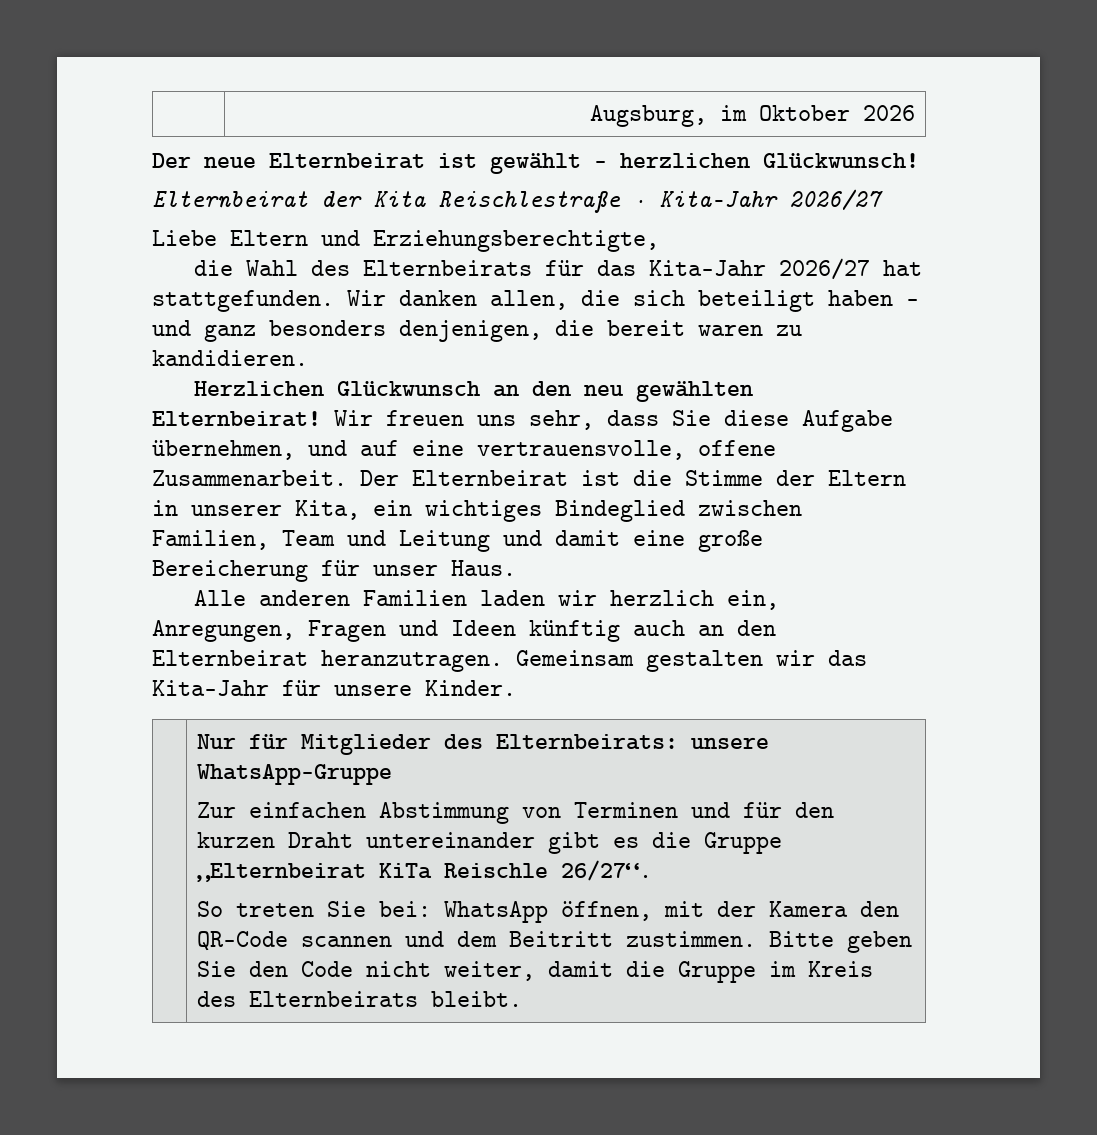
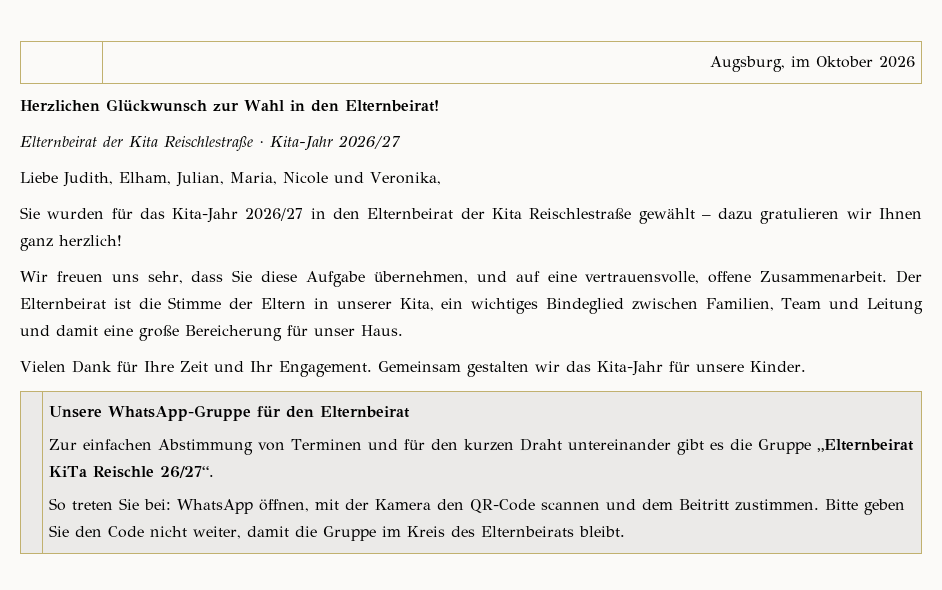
- Der neue Elternbeirat ist gewählt – herzlichen Glückwunsch!
+ Herzlichen Glückwunsch zur Wahl in den Elternbeirat!
- Liebe Eltern und Erziehungsberechtigte,
- die Wahl des Elternbeirats für das Kita-Jahr 2026/27 hat stattgefunden. Wir danken allen, die sich beteiligt haben – und ganz besonders denjenigen, die bereit waren zu kandidieren.
- Herzlichen Glückwunsch an den neu gewählten Elternbeirat! Wir freuen uns sehr, dass Sie diese Aufgabe übernehmen, und auf eine vertrauensvolle, offene Zusammenarbeit.
+ Liebe Judith, Elham, Julian, Maria, Nicole und Veronika,
+ Sie wurden für das Kita-Jahr 2026/27 in den Elternbeirat der Kita Reischlestraße gewählt – dazu gratulieren wir Ihnen ganz herzlich!
+ Wir freuen uns sehr, dass Sie diese Aufgabe übernehmen, und auf eine vertrauensvolle, offene Zusammenarbeit.
- Alle anderen Familien laden wir herzlich ein, Anregungen, Fragen und Ideen künftig auch an den Elternbeirat heranzutragen.
+ Vielen Dank für Ihre Zeit und Ihr Engagement.
- Nur für Mitglieder des Elternbeirats: unsere WhatsApp-Gruppe
+ Unsere WhatsApp-Gruppe für den Elternbeirat

